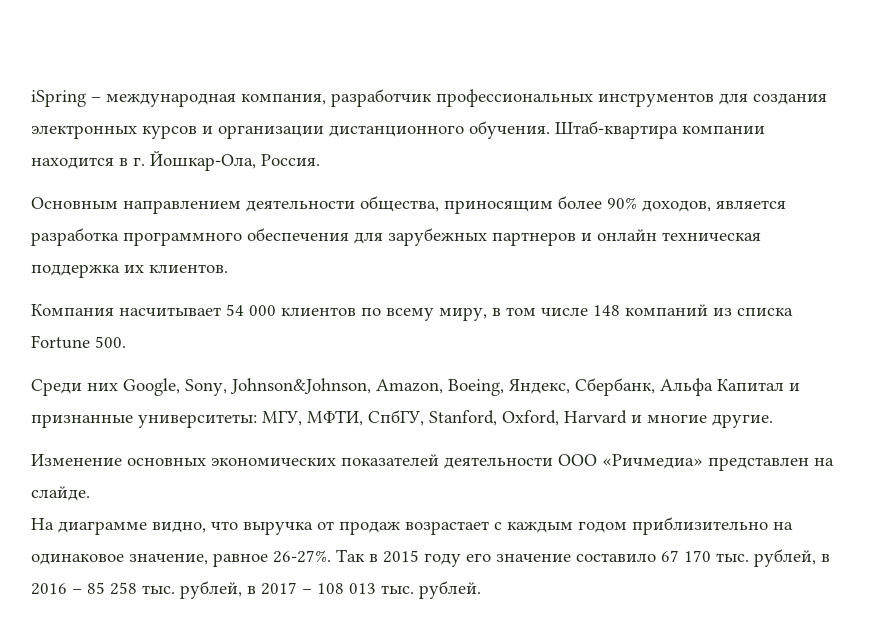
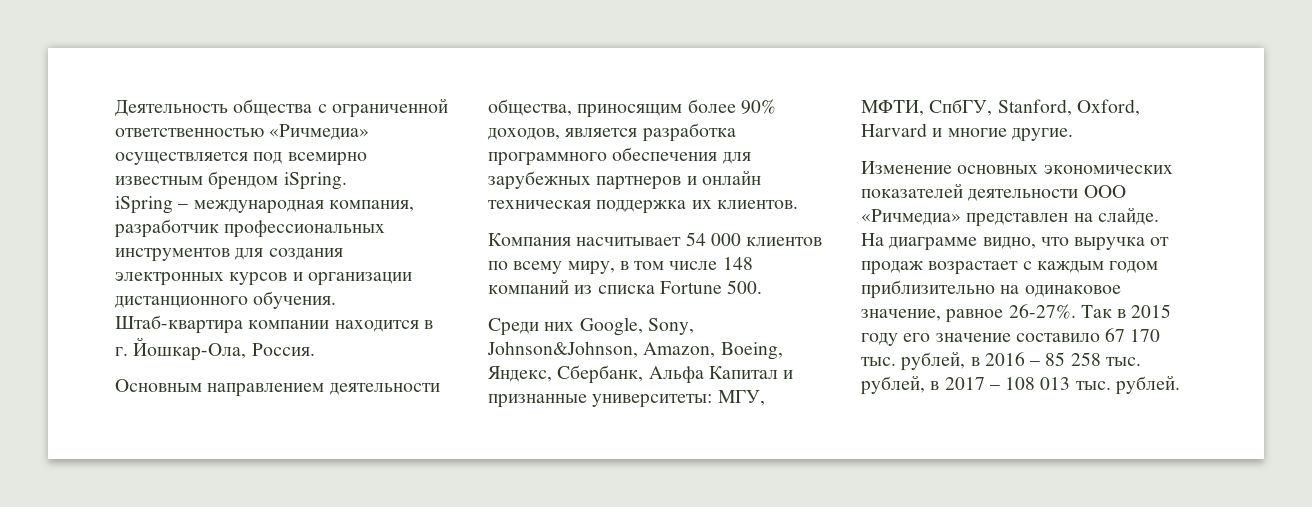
+ Деятельность общества с ограниченной ответственностью «Ричмедиа» осуществляется под всемирно известным брендом iSpring.

